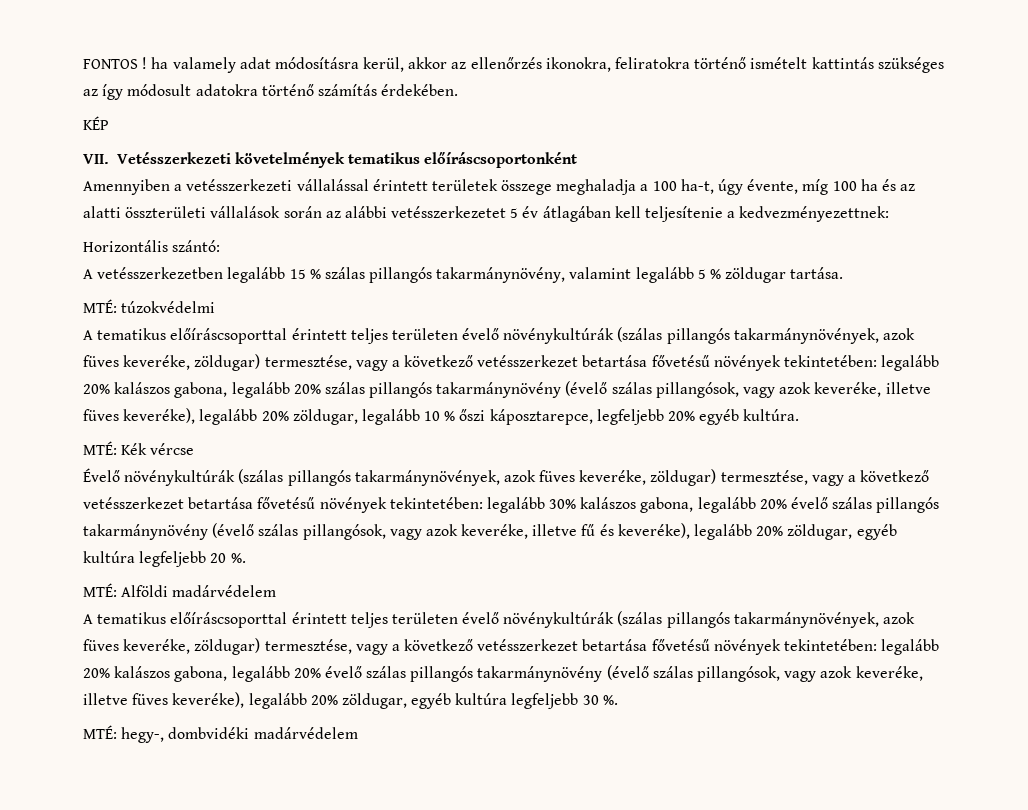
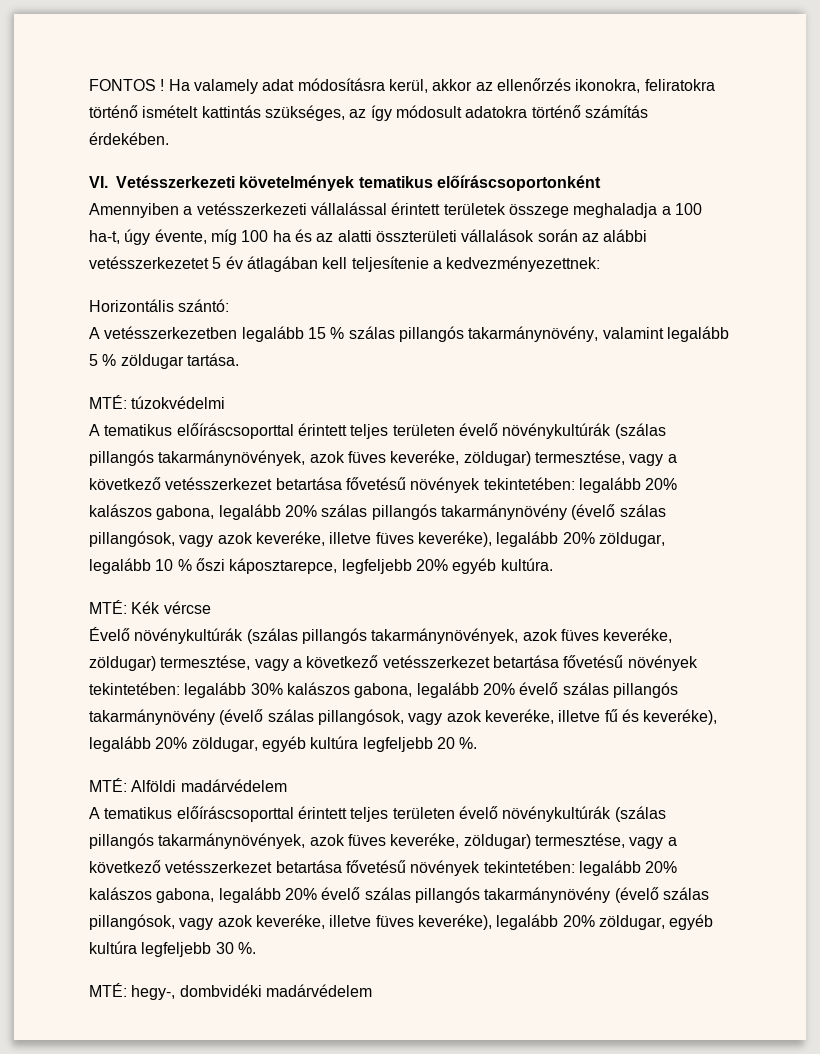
- FONTOS ! ha valamely adat módosításra kerül, akkor az ellenőrzés ikonokra, feliratokra történő ismételt kattintás szükséges az így módosult adatokra történő számítás érdekében.
+ FONTOS ! Ha valamely adat módosításra kerül, akkor az ellenőrzés ikonokra, feliratokra történő ismételt kattintás szükséges, az így módosult adatokra történő számítás érdekében.
- KÉP
- VII. Vetésszerkezeti követelmények tematikus előíráscsoportonként
+ VI. Vetésszerkezeti követelmények tematikus előíráscsoportonként

